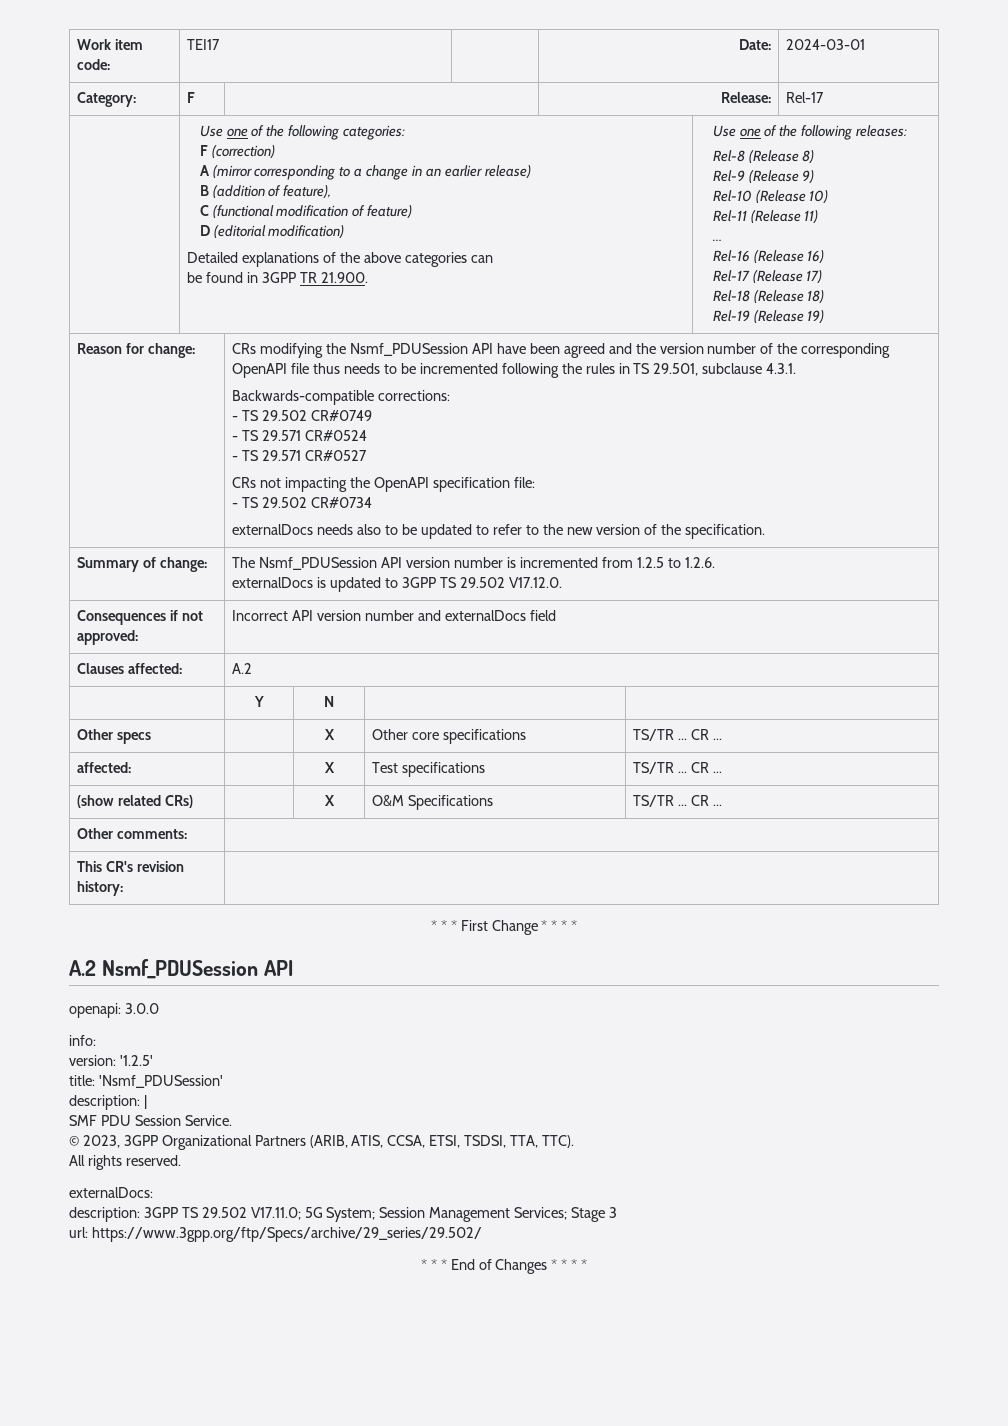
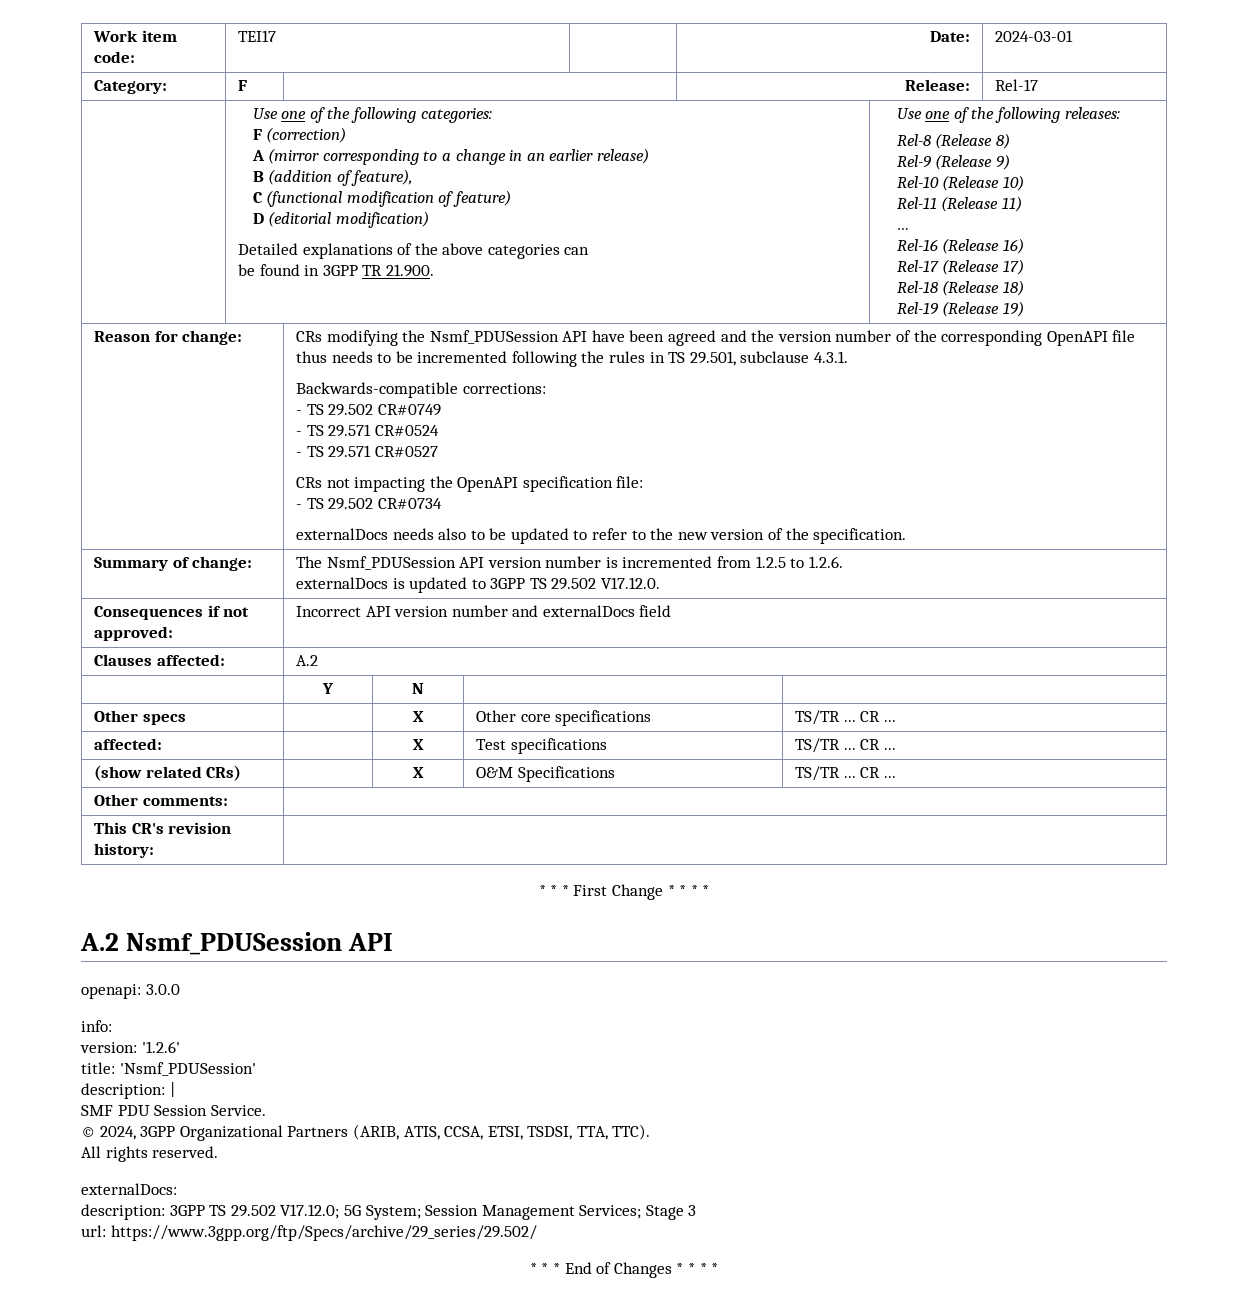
- version: '1.2.5'
+ version: '1.2.6'
- © 2023, 3GPP Organizational Partners (ARIB, ATIS, CCSA, ETSI, TSDSI, TTA, TTC).
+ © 2024, 3GPP Organizational Partners (ARIB, ATIS, CCSA, ETSI, TSDSI, TTA, TTC).
- description: 3GPP TS 29.502 V17.11.0; 5G System; Session Management Services; Stage 3
+ description: 3GPP TS 29.502 V17.12.0; 5G System; Session Management Services; Stage 3

